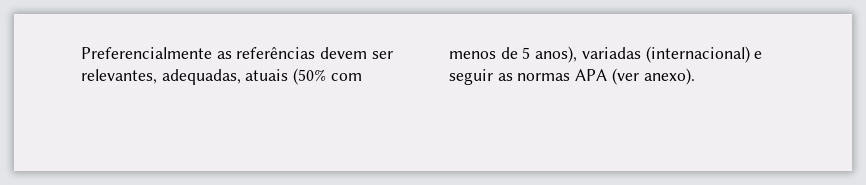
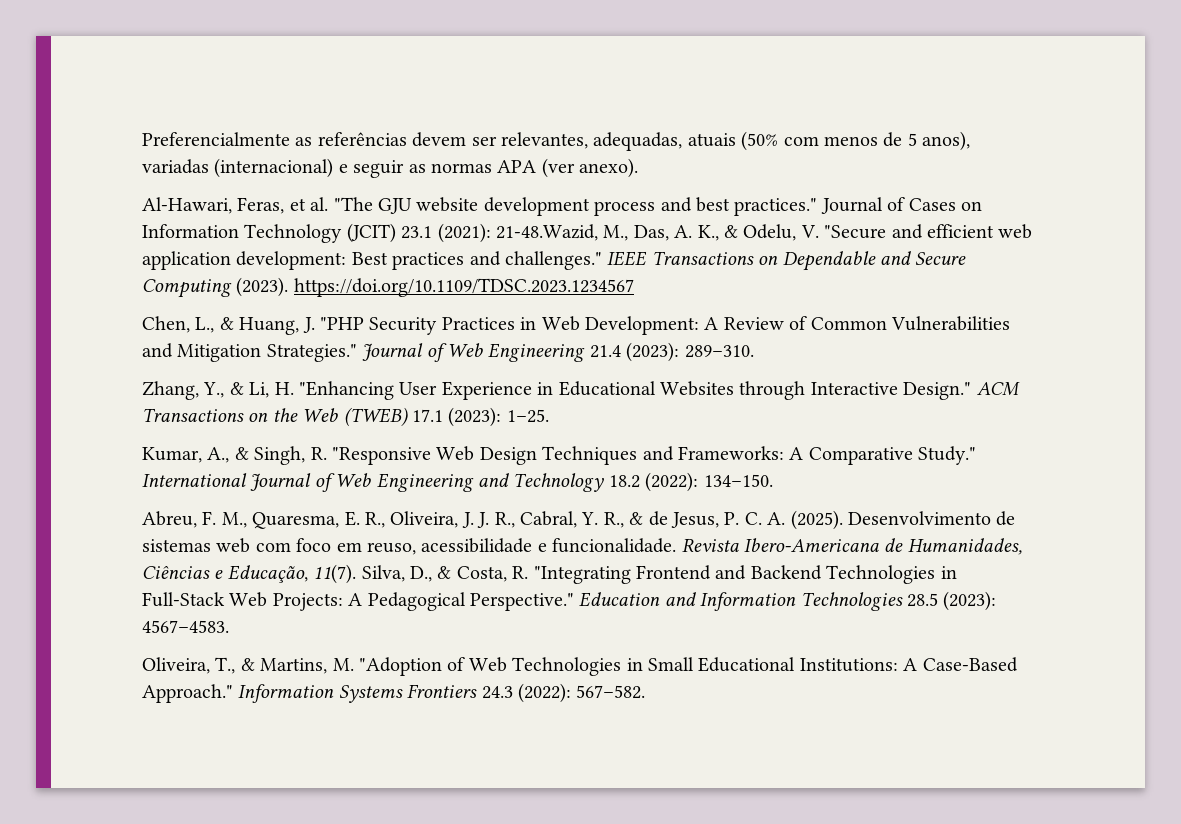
+ Al-Hawari, Feras, et al. "The GJU website development process and best practices." Journal of Cases on Information Technology (JCIT) 23.1 (2021): 21-48.Wazid, M., Das, A. K., & Odelu, V. "Secure and efficient web application development: Best practices and challenges." IEEE Transactions on Dependable and Secure Computing (2023). https://doi.org/10.1109/TDSC.2023.1234567
+ Chen, L., & Huang, J. "PHP Security Practices in Web Development: A Review of Common Vulnerabilities and Mitigation Strategies." Journal of Web Engineering 21.4 (2023): 289–310.
+ Zhang, Y., & Li, H. "Enhancing User Experience in Educational Websites through Interactive Design." ACM Transactions on the Web (TWEB) 17.1 (2023): 1–25.
+ Kumar, A., & Singh, R. "Responsive Web Design Techniques and Frameworks: A Comparative Study." International Journal of Web Engineering and Technology 18.2 (2022): 134–150.
+ Abreu, F. M., Quaresma, E. R., Oliveira, J. J. R., Cabral, Y. R., & de Jesus, P. C. A. (2025). Desenvolvimento de sistemas web com foco em reuso, acessibilidade e funcionalidade. Revista Ibero-Americana de Humanidades, Ciências e Educação, 11(7). Silva, D., & Costa, R. "Integrating Frontend and Backend Technologies in Full-Stack Web Projects: A Pedagogical Perspective." Education and Information Technologies 28.5 (2023): 4567–4583.
+ Oliveira, T., & Martins, M. "Adoption of Web Technologies in Small Educational Institutions: A Case-Based Approach." Information Systems Frontiers 24.3 (2022): 567–582.

